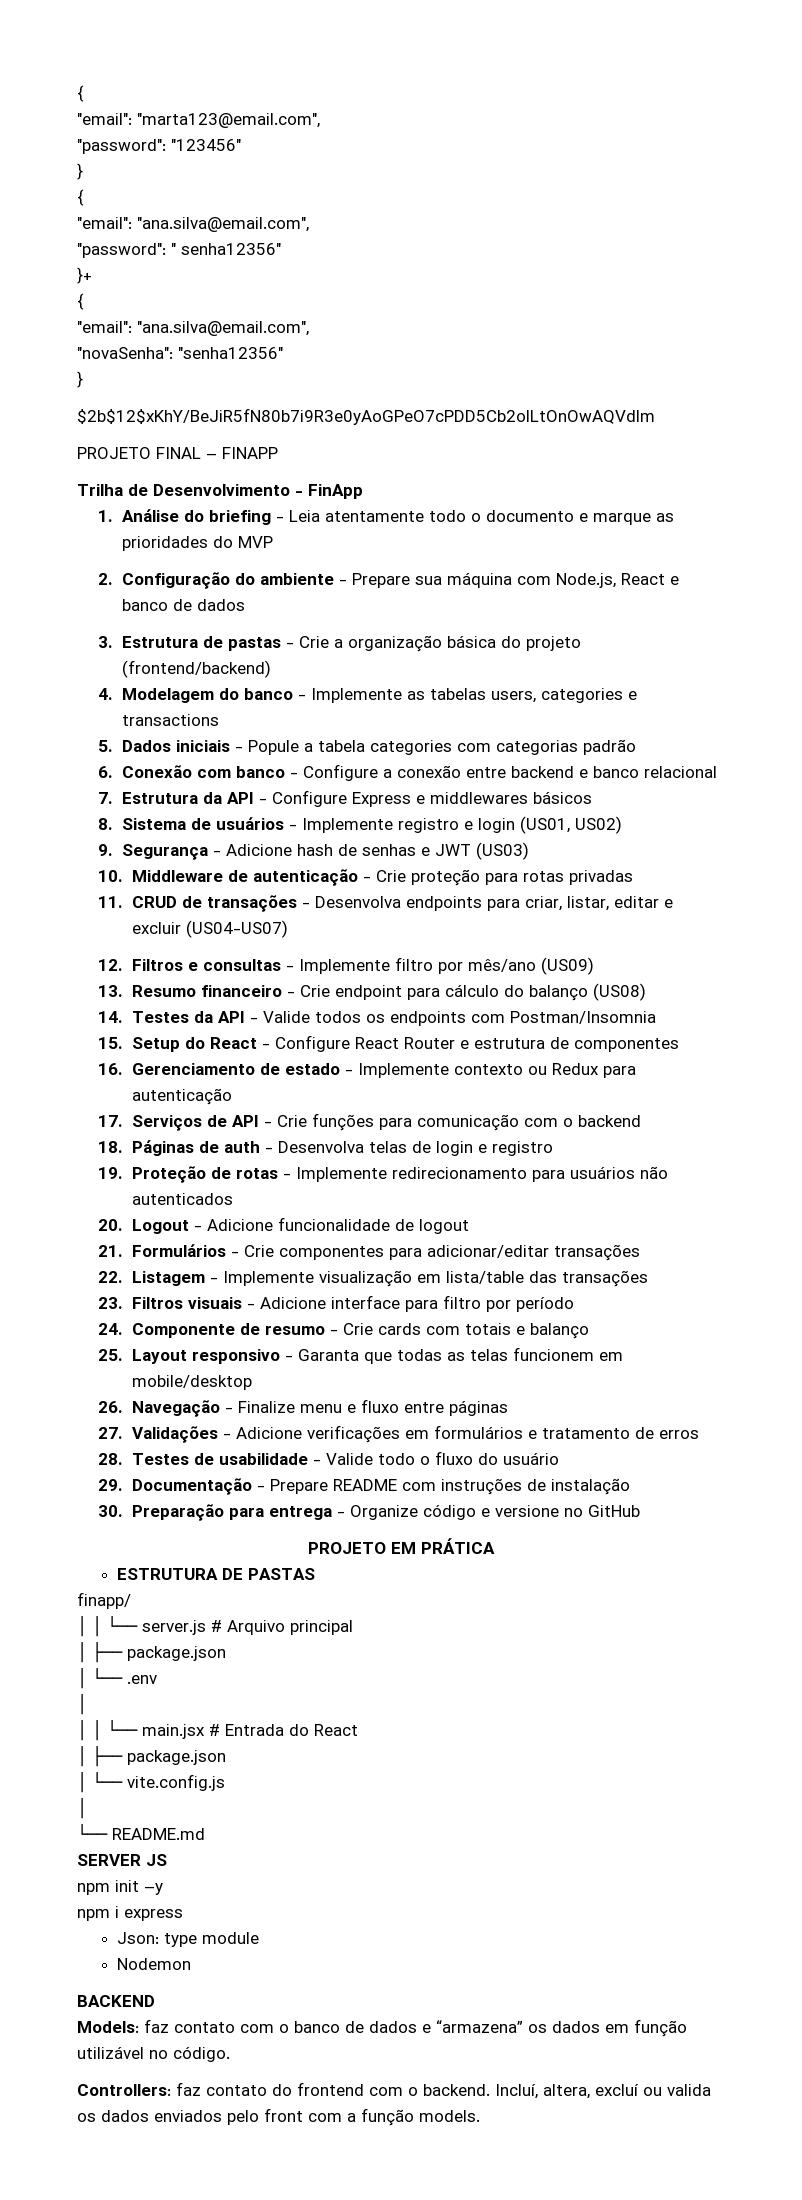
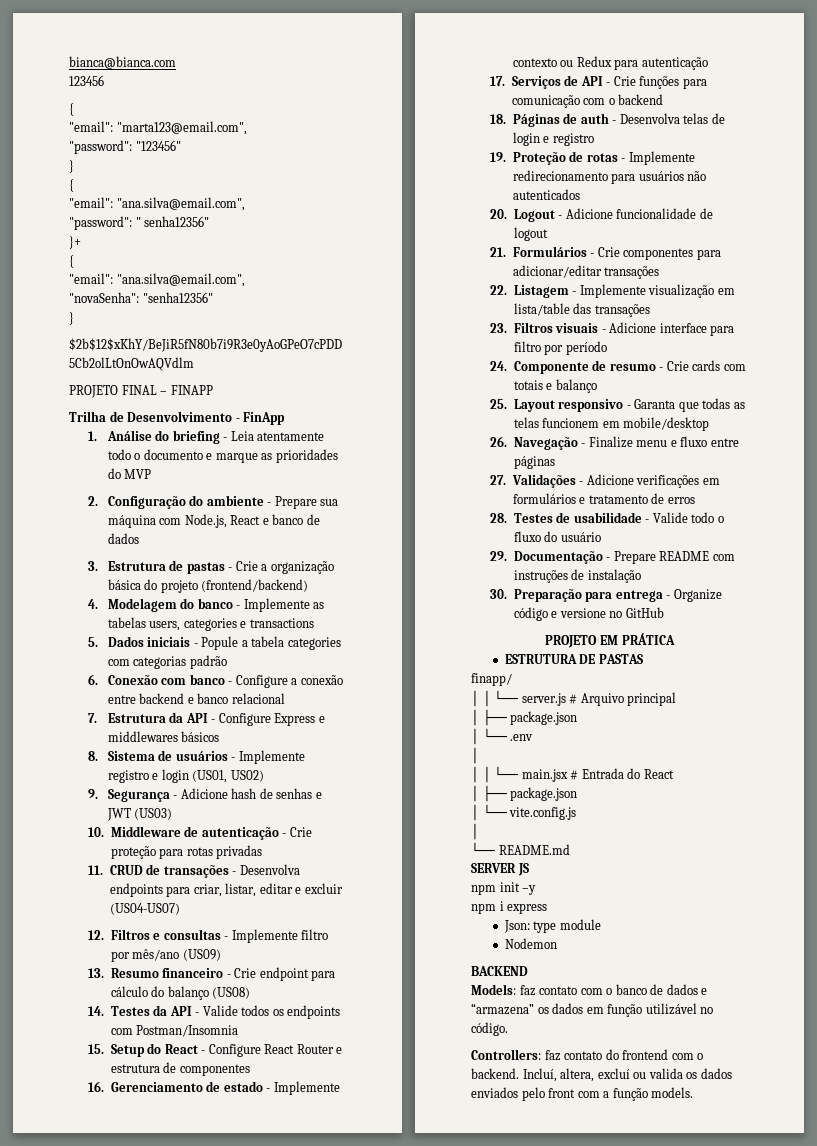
+ bianca@bianca.com
+ 123456

